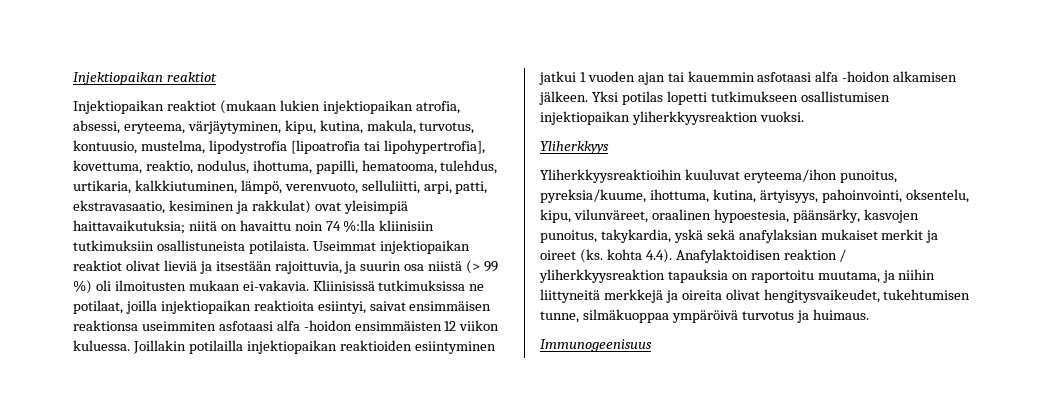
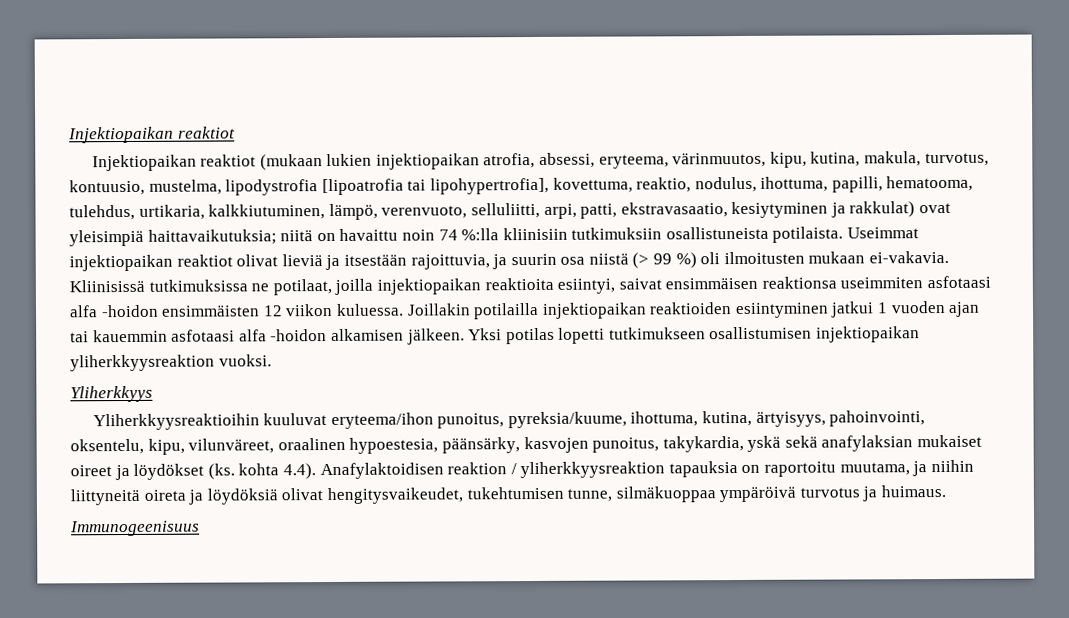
- Injektiopaikan reaktiot (mukaan lukien injektiopaikan atrofia, absessi, eryteema, värjäytyminen, kipu, kutina, makula, turvotus, kontuusio, mustelma, lipodystrofia [lipoatrofia tai lipohypertrofia], kovettuma, reaktio, nodulus, ihottuma, papilli, hematooma, tulehdus, urtikaria, kalkkiutuminen, lämpö, verenvuoto, selluliitti, arpi, patti, ekstravasaatio, kesiminen ja rakkulat) ovat yleisimpiä haittavaikutuksia; niitä on havaittu noin 74 %:lla kliinisiin tutkimuksiin osallistuneista potilaista.
+ Injektiopaikan reaktiot (mukaan lukien injektiopaikan atrofia, absessi, eryteema, värinmuutos, kipu, kutina, makula, turvotus, kontuusio, mustelma, lipodystrofia [lipoatrofia tai lipohypertrofia], kovettuma, reaktio, nodulus, ihottuma, papilli, hematooma, tulehdus, urtikaria, kalkkiutuminen, lämpö, verenvuoto, selluliitti, arpi, patti, ekstravasaatio, kesiytyminen ja rakkulat) ovat yleisimpiä haittavaikutuksia; niitä on havaittu noin 74 %:lla kliinisiin tutkimuksiin osallistuneista potilaista.
- Yliherkkyysreaktioihin kuuluvat eryteema/ihon punoitus, pyreksia/kuume, ihottuma, kutina, ärtyisyys, pahoinvointi, oksentelu, kipu, vilunväreet, oraalinen hypoestesia, päänsärky, kasvojen punoitus, takykardia, yskä sekä anafylaksian mukaiset merkit ja oireet (ks. kohta 4.4). Anafylaktoidisen reaktion / yliherkkyysreaktion tapauksia on raportoitu muutama, ja niihin liittyneitä merkkejä ja oireita olivat hengitysvaikeudet, tukehtumisen tunne, silmäkuoppaa ympäröivä turvotus ja huimaus.
+ Yliherkkyysreaktioihin kuuluvat eryteema/ihon punoitus, pyreksia/kuume, ihottuma, kutina, ärtyisyys, pahoinvointi, oksentelu, kipu, vilunväreet, oraalinen hypoestesia, päänsärky, kasvojen punoitus, takykardia, yskä sekä anafylaksian mukaiset oireet ja löydökset (ks. kohta 4.4). Anafylaktoidisen reaktion / yliherkkyysreaktion tapauksia on raportoitu muutama, ja niihin liittyneitä oireta ja löydöksiä olivat hengitysvaikeudet, tukehtumisen tunne, silmäkuoppaa ympäröivä turvotus ja huimaus.

